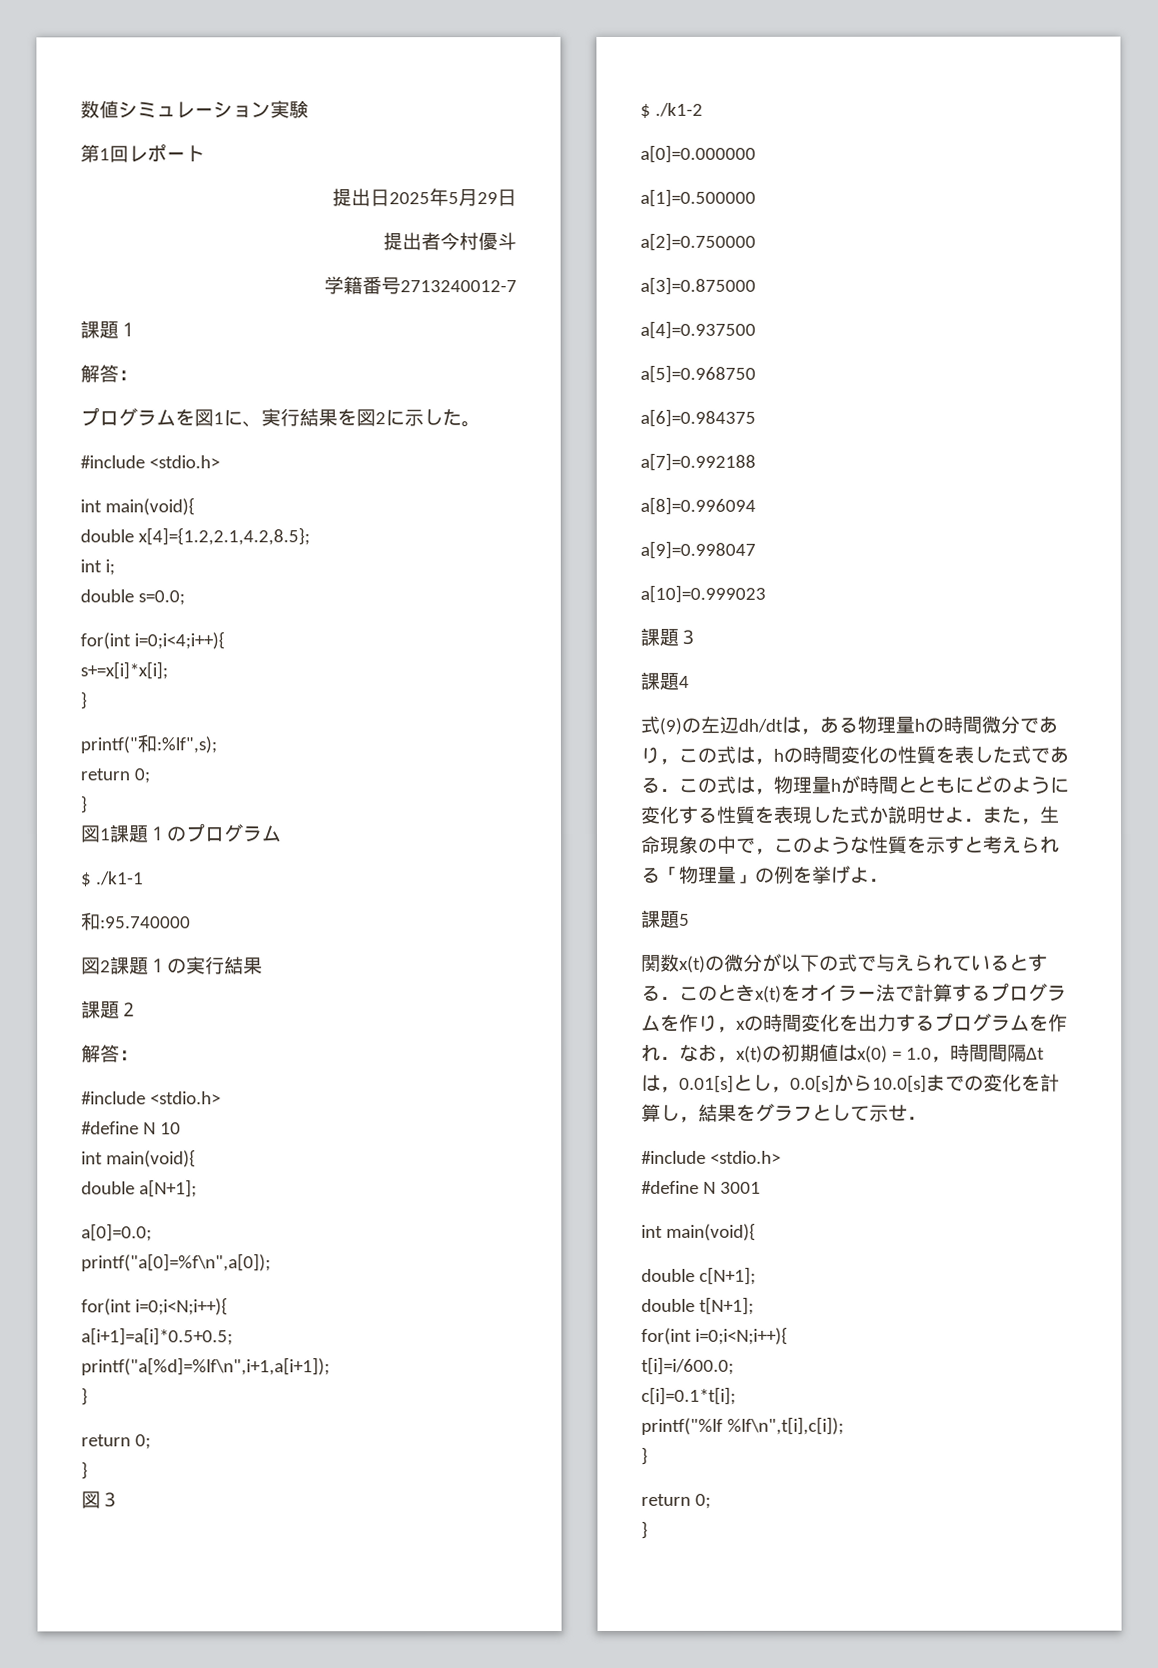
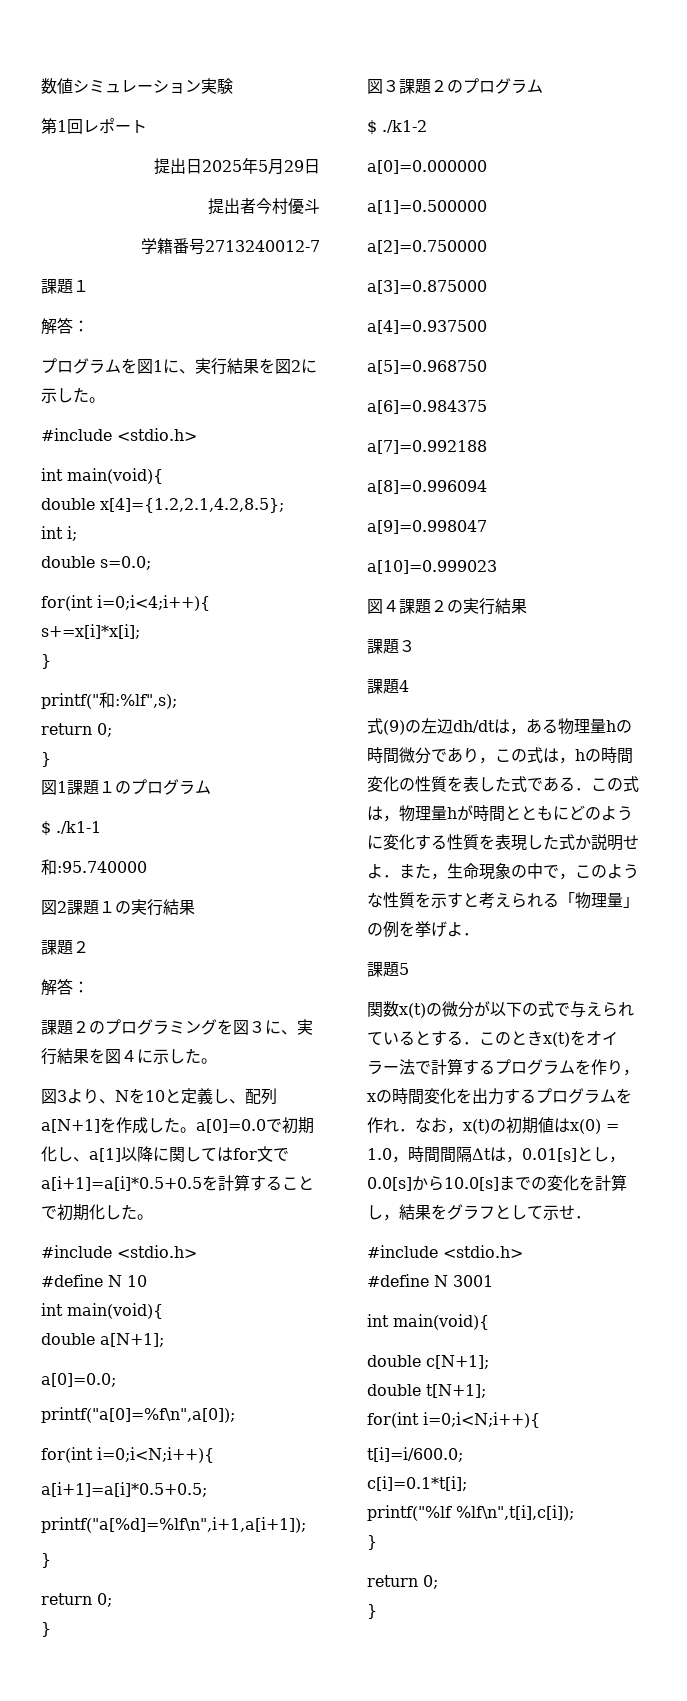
+ 課題２のプログラミングを図３に、実行結果を図４に示した。
+ 図3より、Nを10と定義し、配列a[N+1]を作成した。a[0]=0.0で初期化し、a[1]以降に関してはfor文でa[i+1]=a[i]*0.5+0.5を計算することで初期化した。
- 図３
+ 図３課題２のプログラム
+ 図４課題２の実行結果

